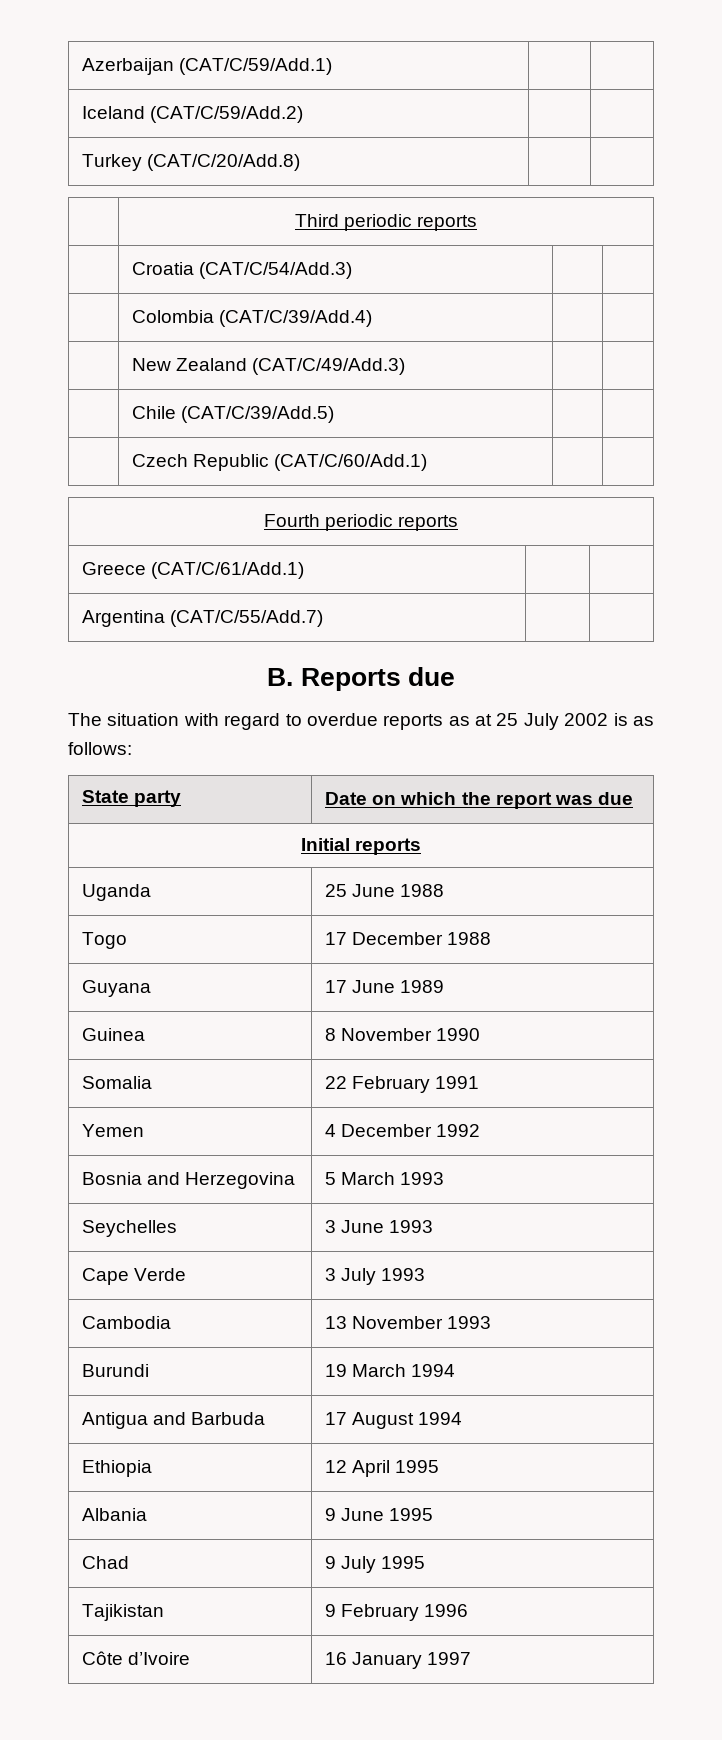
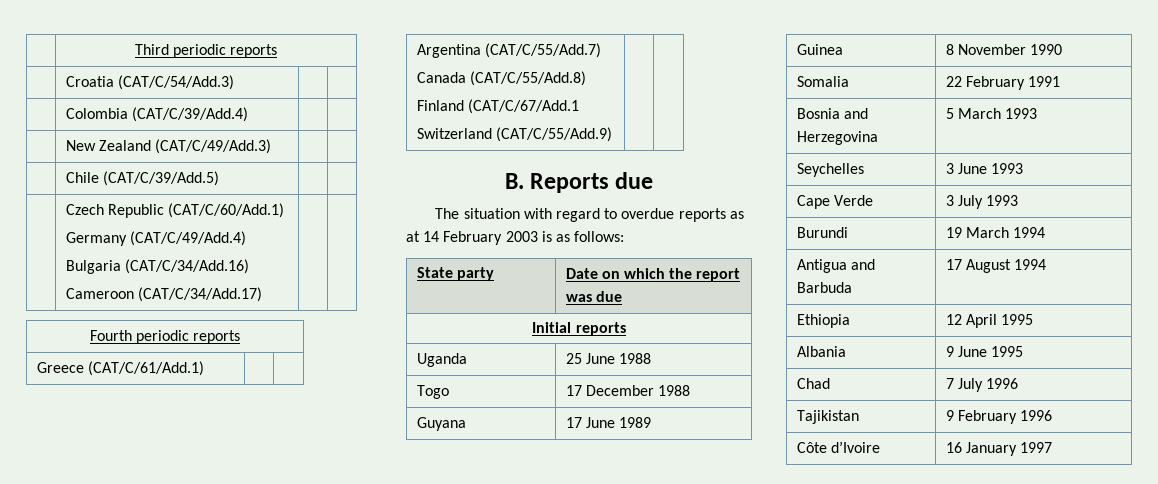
- Azerbaijan (CAT/C/59/Add.1) | |
- Iceland (CAT/C/59/Add.2) | |
- Turkey (CAT/C/20/Add.8) | |
- | Czech Republic (CAT/C/60/Add.1) | |
+ | Czech Republic (CAT/C/60/Add.1)
+ Germany (CAT/C/49/Add.4)
+ Bulgaria (CAT/C/34/Add.16)
+ Cameroon (CAT/C/34/Add.17) | |
- Argentina (CAT/C/55/Add.7) | |
+ Argentina (CAT/C/55/Add.7)
+ Canada (CAT/C/55/Add.8)
+ Finland (CAT/C/67/Add.1
+ Switzerland (CAT/C/55/Add.9) | |
- The situation with regard to overdue reports as at 25 July 2002 is as follows:
+ The situation with regard to overdue reports as at 14 February 2003 is as follows:
- Yemen | 4 December 1992
- Cambodia | 13 November 1993
- Chad | 9 July 1995
+ Chad | 7 July 1996

